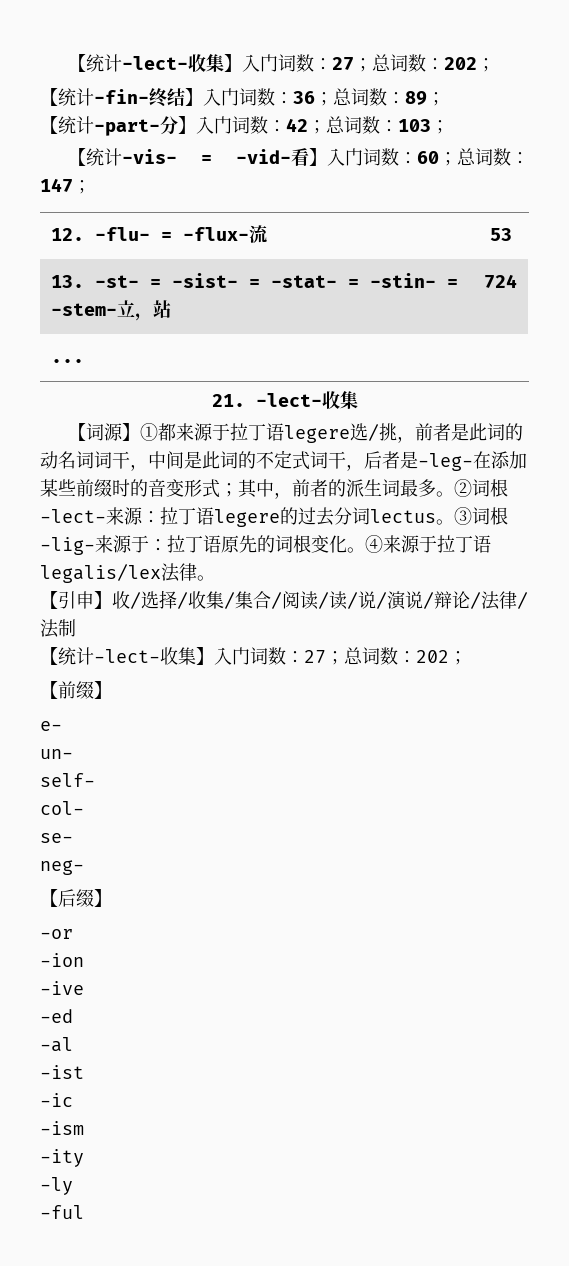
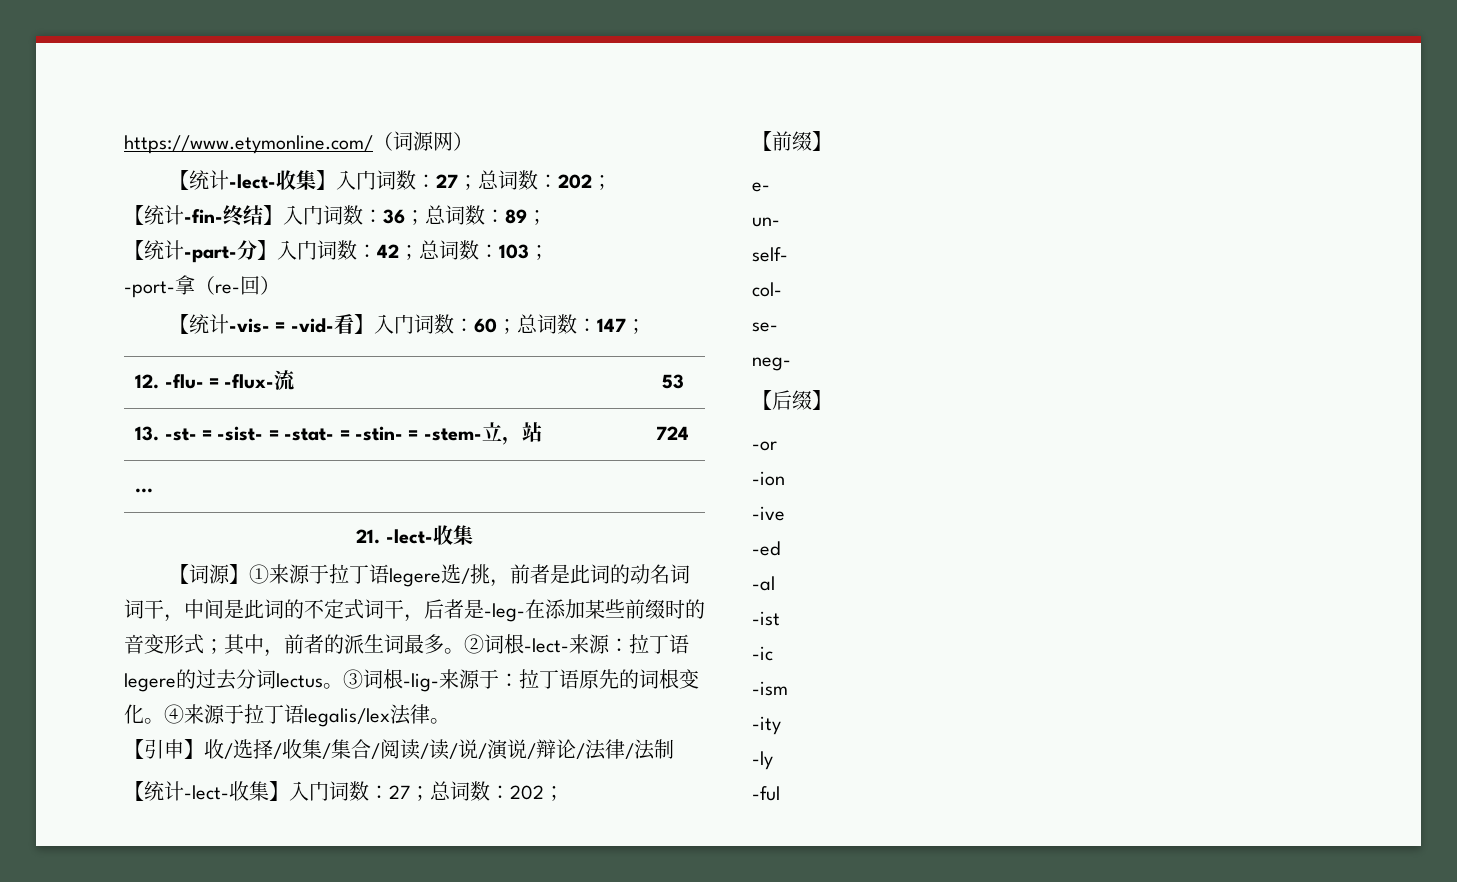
+ https://www.etymonline.com/（词源网）
+ -port-拿（re-回）
- 【词源】①都来源于拉丁语legere选/挑，前者是此词的动名词词干，中间是此词的不定式词干，后者是-leg-在添加某些前缀时的音变形式；其中，前者的派生词最多。
+ 【词源】①来源于拉丁语legere选/挑，前者是此词的动名词词干，中间是此词的不定式词干，后者是-leg-在添加某些前缀时的音变形式；其中，前者的派生词最多。

